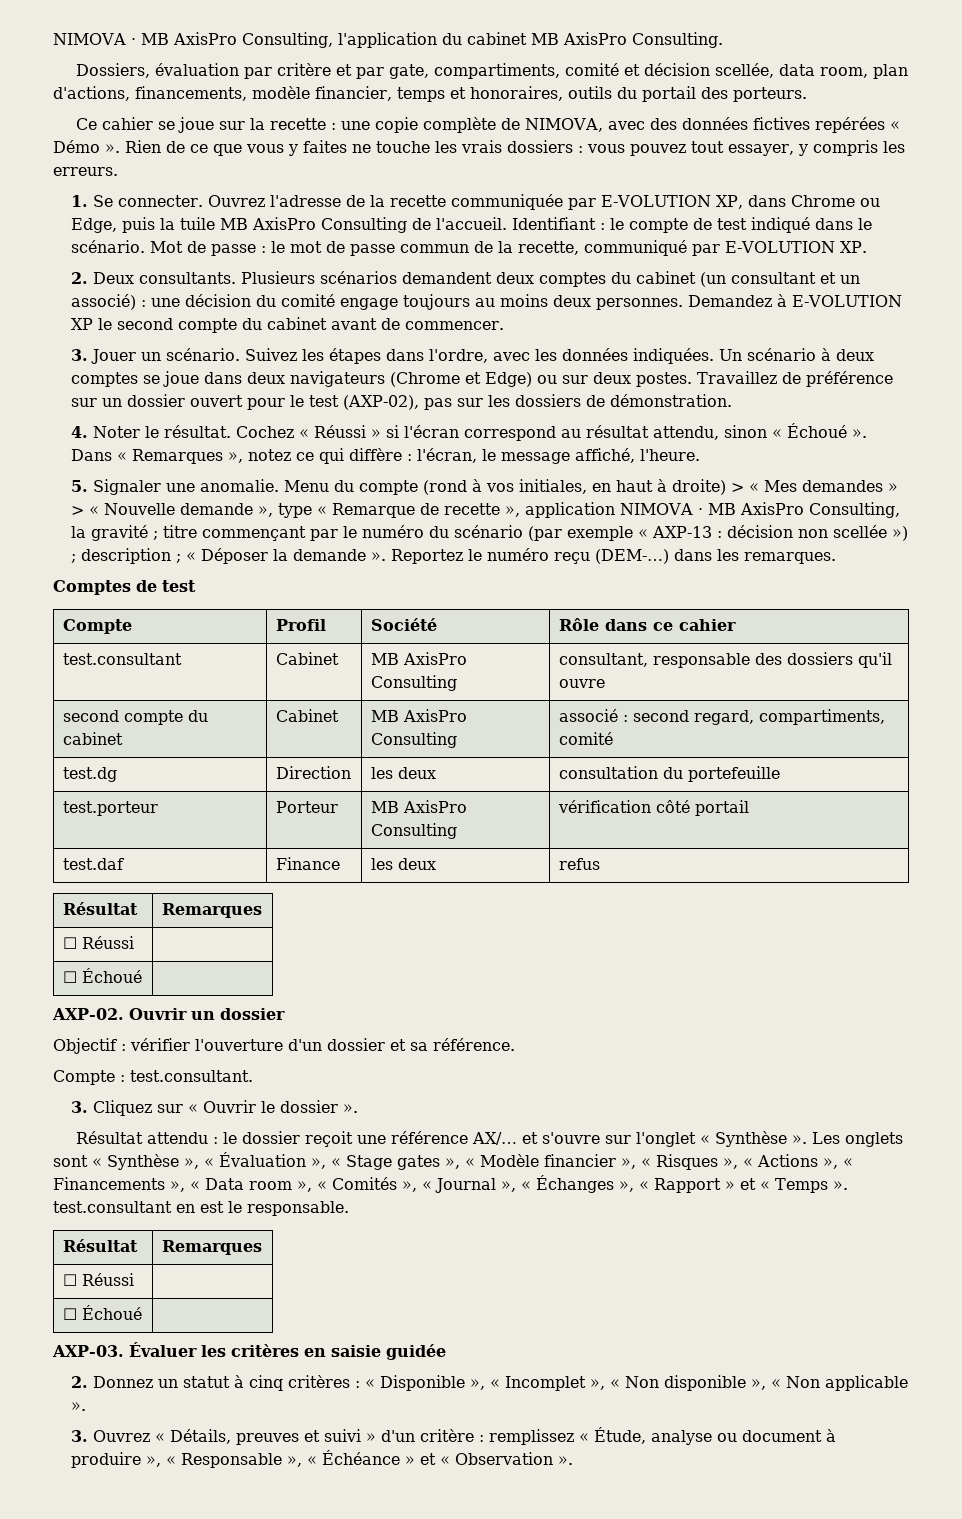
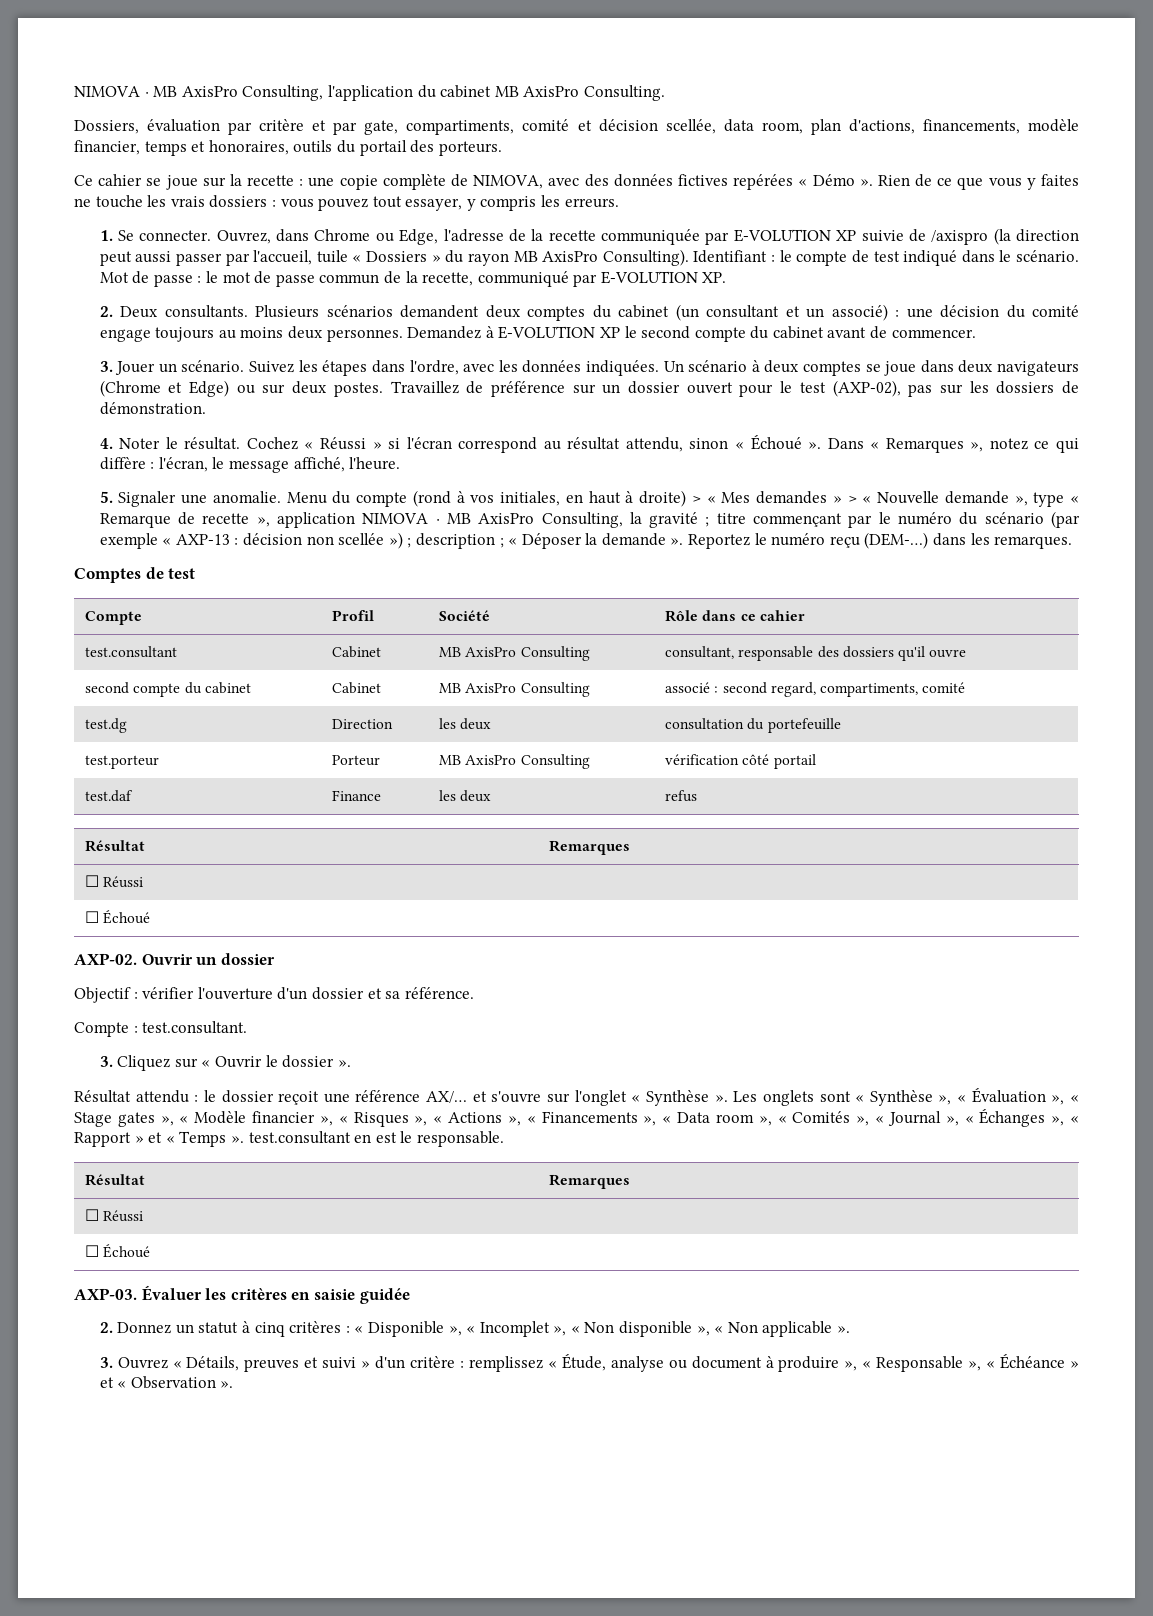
- Ouvrez l'adresse de la recette communiquée par E-VOLUTION XP, dans Chrome ou Edge, puis la tuile MB AxisPro Consulting de l'accueil.
+ Ouvrez, dans Chrome ou Edge, l'adresse de la recette communiquée par E-VOLUTION XP suivie de /axispro (la direction peut aussi passer par l'accueil, tuile « Dossiers » du rayon MB AxisPro Consulting).

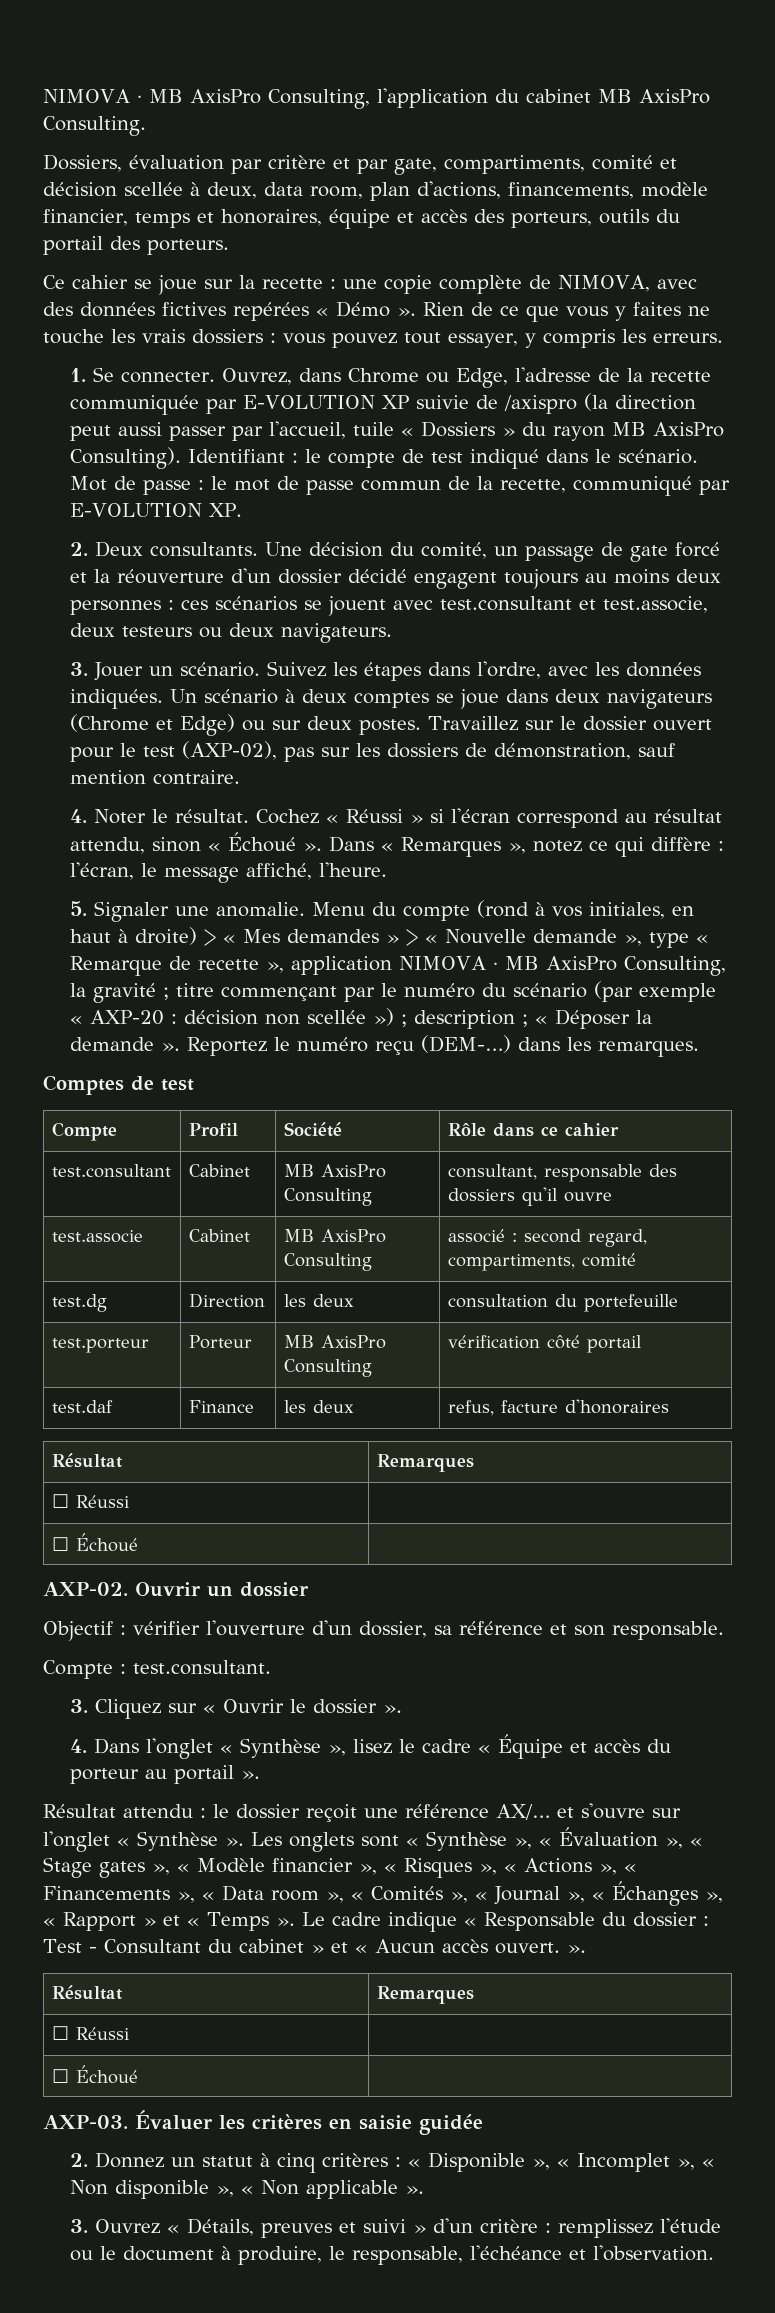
- Dossiers, évaluation par critère et par gate, compartiments, comité et décision scellée, data room, plan d'actions, financements, modèle financier, temps et honoraires, outils du portail des porteurs.
+ Dossiers, évaluation par critère et par gate, compartiments, comité et décision scellée à deux, data room, plan d'actions, financements, modèle financier, temps et honoraires, équipe et accès des porteurs, outils du portail des porteurs.
- Plusieurs scénarios demandent deux comptes du cabinet (un consultant et un associé) : une décision du comité engage toujours au moins deux personnes. Demandez à E-VOLUTION XP le second compte du cabinet avant de commencer.
+ Une décision du comité, un passage de gate forcé et la réouverture d'un dossier décidé engagent toujours au moins deux personnes : ces scénarios se jouent avec test.consultant et test.associe, deux testeurs ou deux navigateurs.
- Travaillez de préférence sur un dossier ouvert pour le test (AXP-02), pas sur les dossiers de démonstration.
+ Travaillez sur le dossier ouvert pour le test (AXP-02), pas sur les dossiers de démonstration, sauf mention contraire.
- Menu du compte (rond à vos initiales, en haut à droite) > « Mes demandes » > « Nouvelle demande », type « Remarque de recette », application NIMOVA · MB AxisPro Consulting, la gravité ; titre commençant par le numéro du scénario (par exemple « AXP-13 : décision non scellée ») ; description ; « Déposer la demande ».
+ Menu du compte (rond à vos initiales, en haut à droite) > « Mes demandes » > « Nouvelle demande », type « Remarque de recette », application NIMOVA · MB AxisPro Consulting, la gravité ; titre commençant par le numéro du scénario (par exemple « AXP-20 : décision non scellée ») ; description ; « Déposer la demande ».
- second compte du cabinet | Cabinet | MB AxisPro Consulting | associé : second regard, compartiments, comité
+ test.associe | Cabinet | MB AxisPro Consulting | associé : second regard, compartiments, comité
- test.daf | Finance | les deux | refus
+ test.daf | Finance | les deux | refus, facture d'honoraires
- Objectif : vérifier l'ouverture d'un dossier et sa référence.
+ Objectif : vérifier l'ouverture d'un dossier, sa référence et son responsable.
+ 4. Dans l'onglet « Synthèse », lisez le cadre « Équipe et accès du porteur au portail ».
- Les onglets sont « Synthèse », « Évaluation », « Stage gates », « Modèle financier », « Risques », « Actions », « Financements », « Data room », « Comités », « Journal », « Échanges », « Rapport » et « Temps ». test.consultant en est le responsable.
+ Les onglets sont « Synthèse », « Évaluation », « Stage gates », « Modèle financier », « Risques », « Actions », « Financements », « Data room », « Comités », « Journal », « Échanges », « Rapport » et « Temps ». Le cadre indique « Responsable du dossier : Test - Consultant du cabinet » et « Aucun accès ouvert. ».
- 3. Ouvrez « Détails, preuves et suivi » d'un critère : remplissez « Étude, analyse ou document à produire », « Responsable », « Échéance » et « Observation ».
+ 3. Ouvrez « Détails, preuves et suivi » d'un critère : remplissez l'étude ou le document à produire, le responsable, l'échéance et l'observation.

